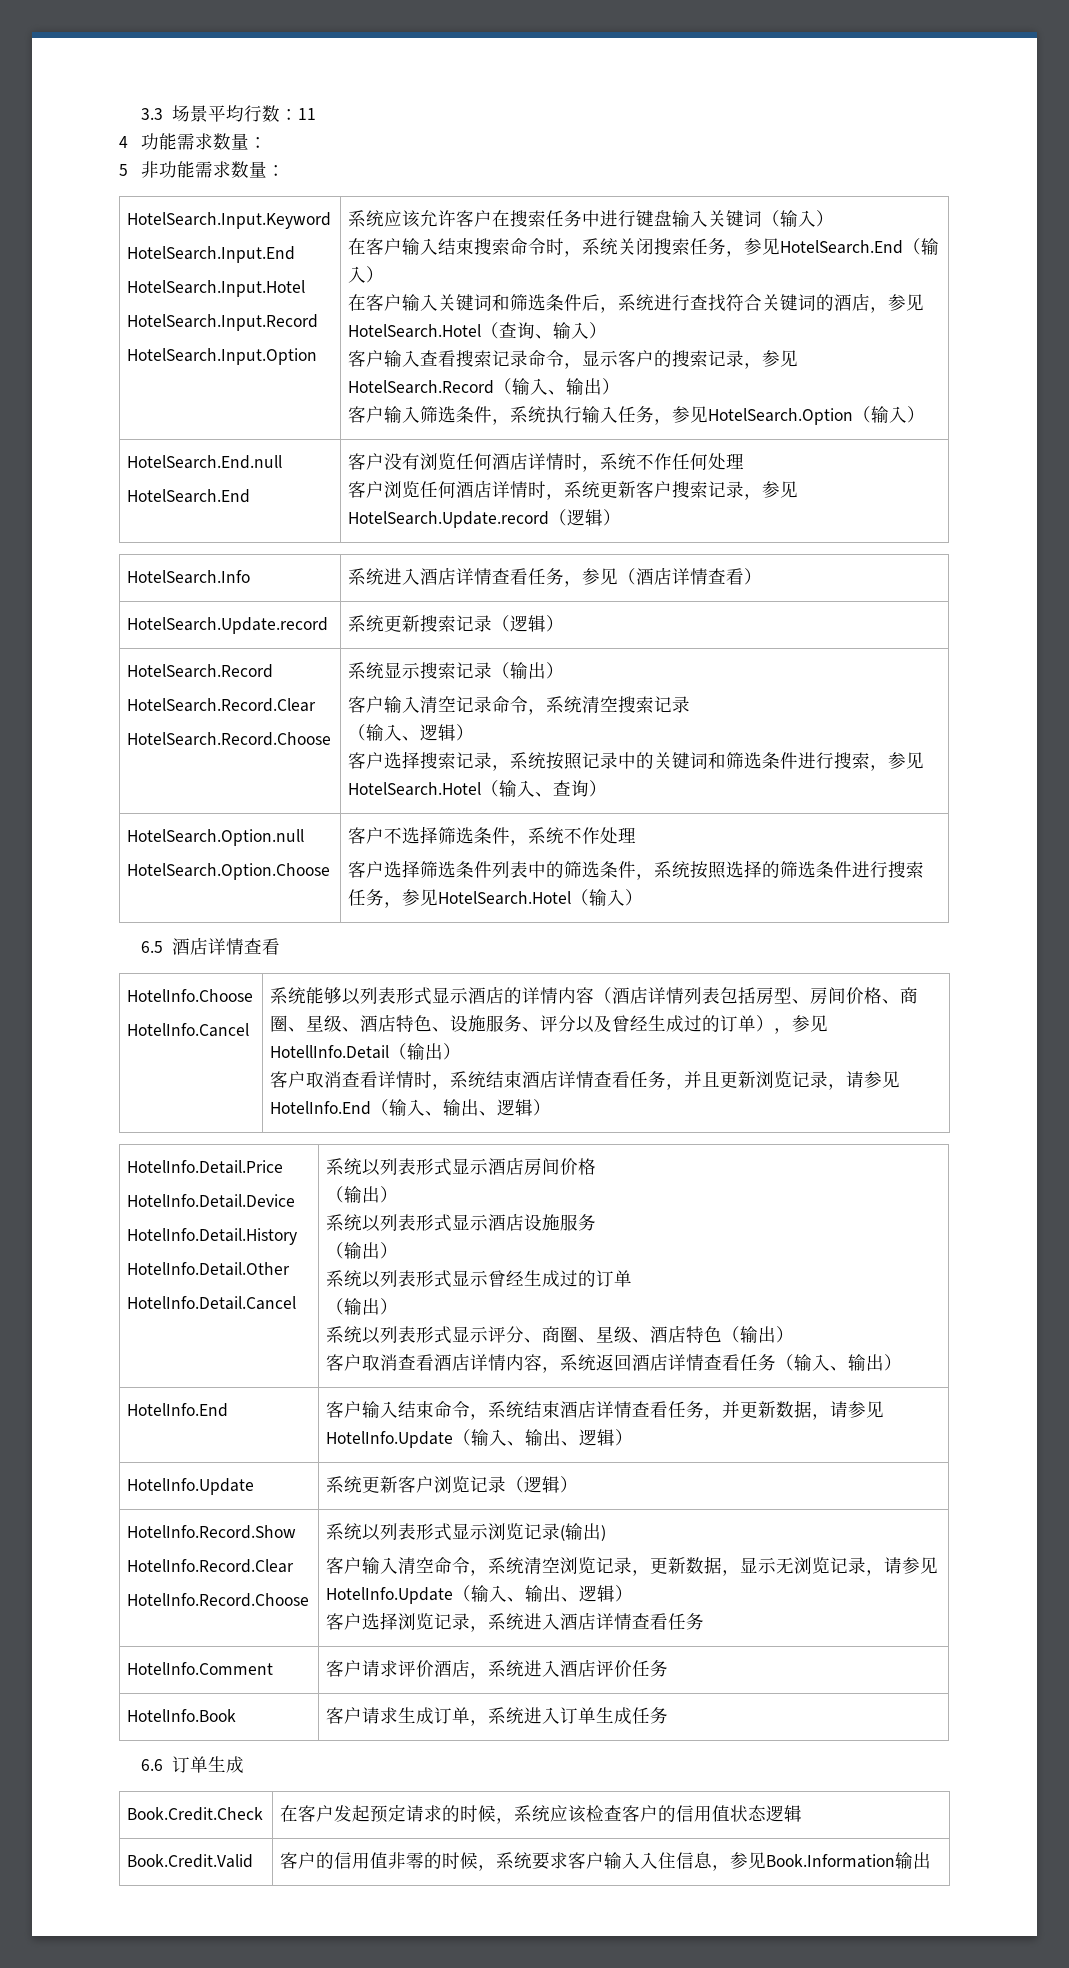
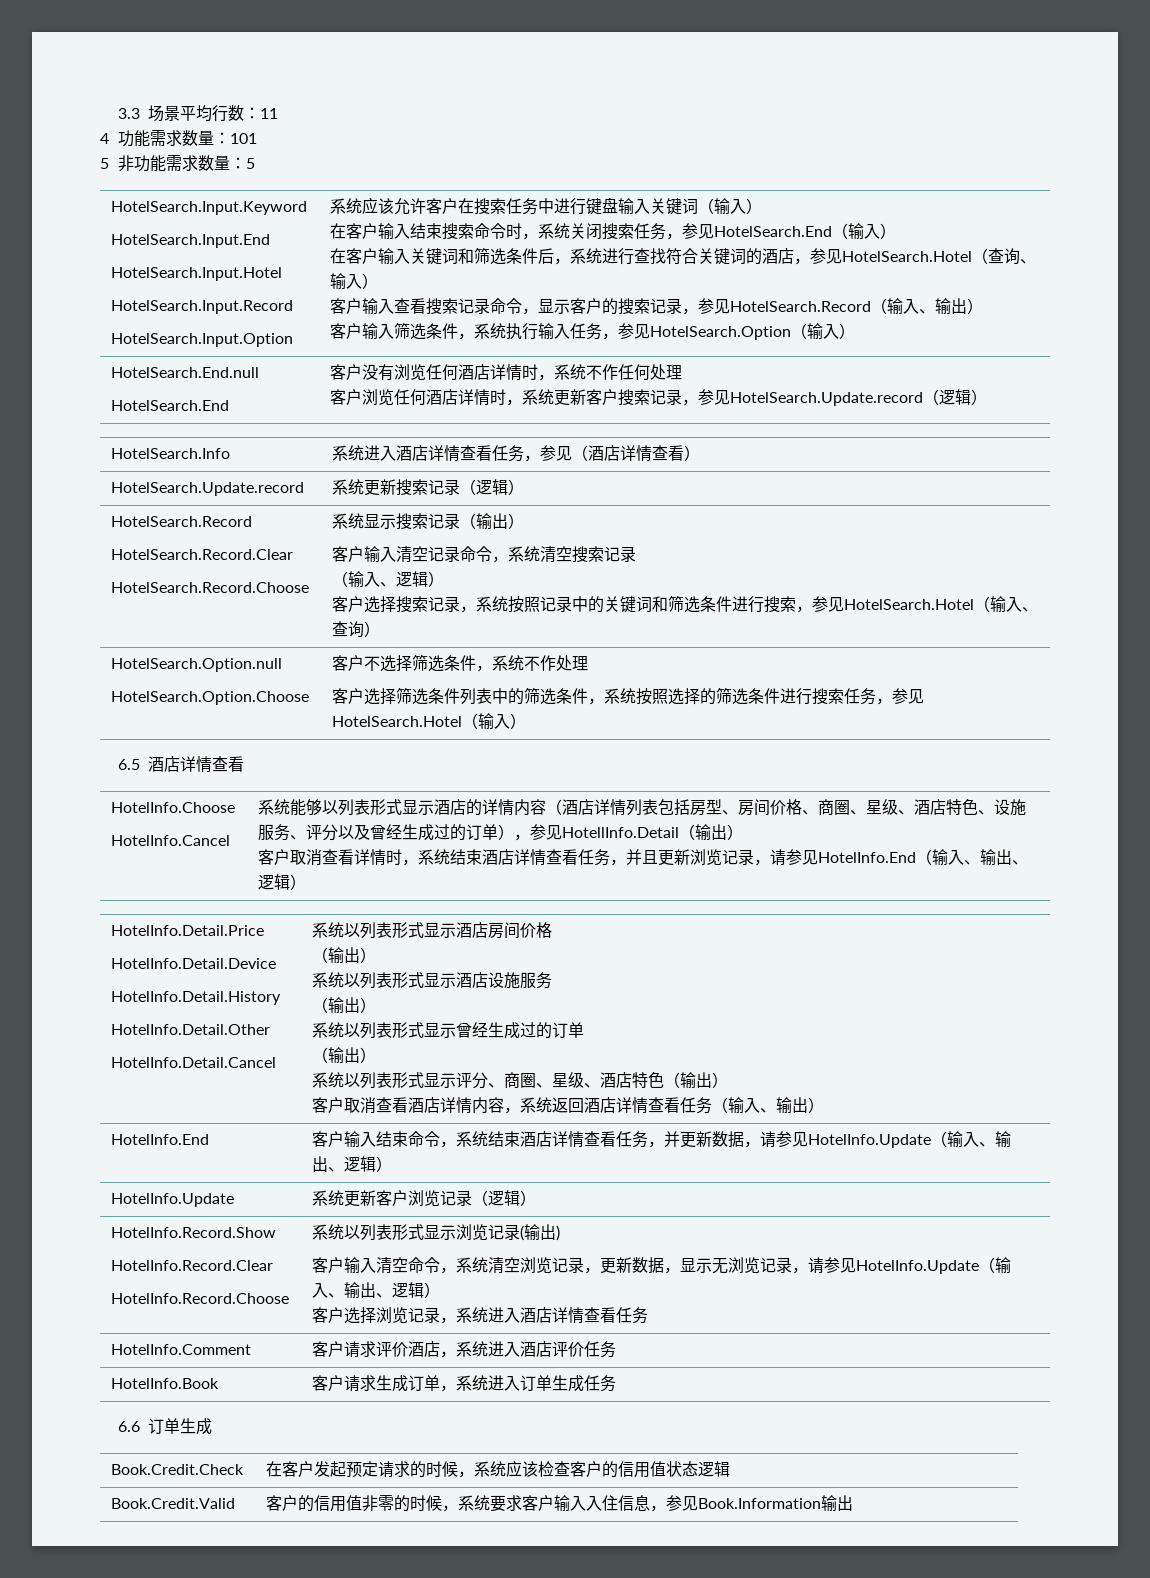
- 4功能需求数量：
+ 4功能需求数量：101
- 5非功能需求数量：
+ 5非功能需求数量：5

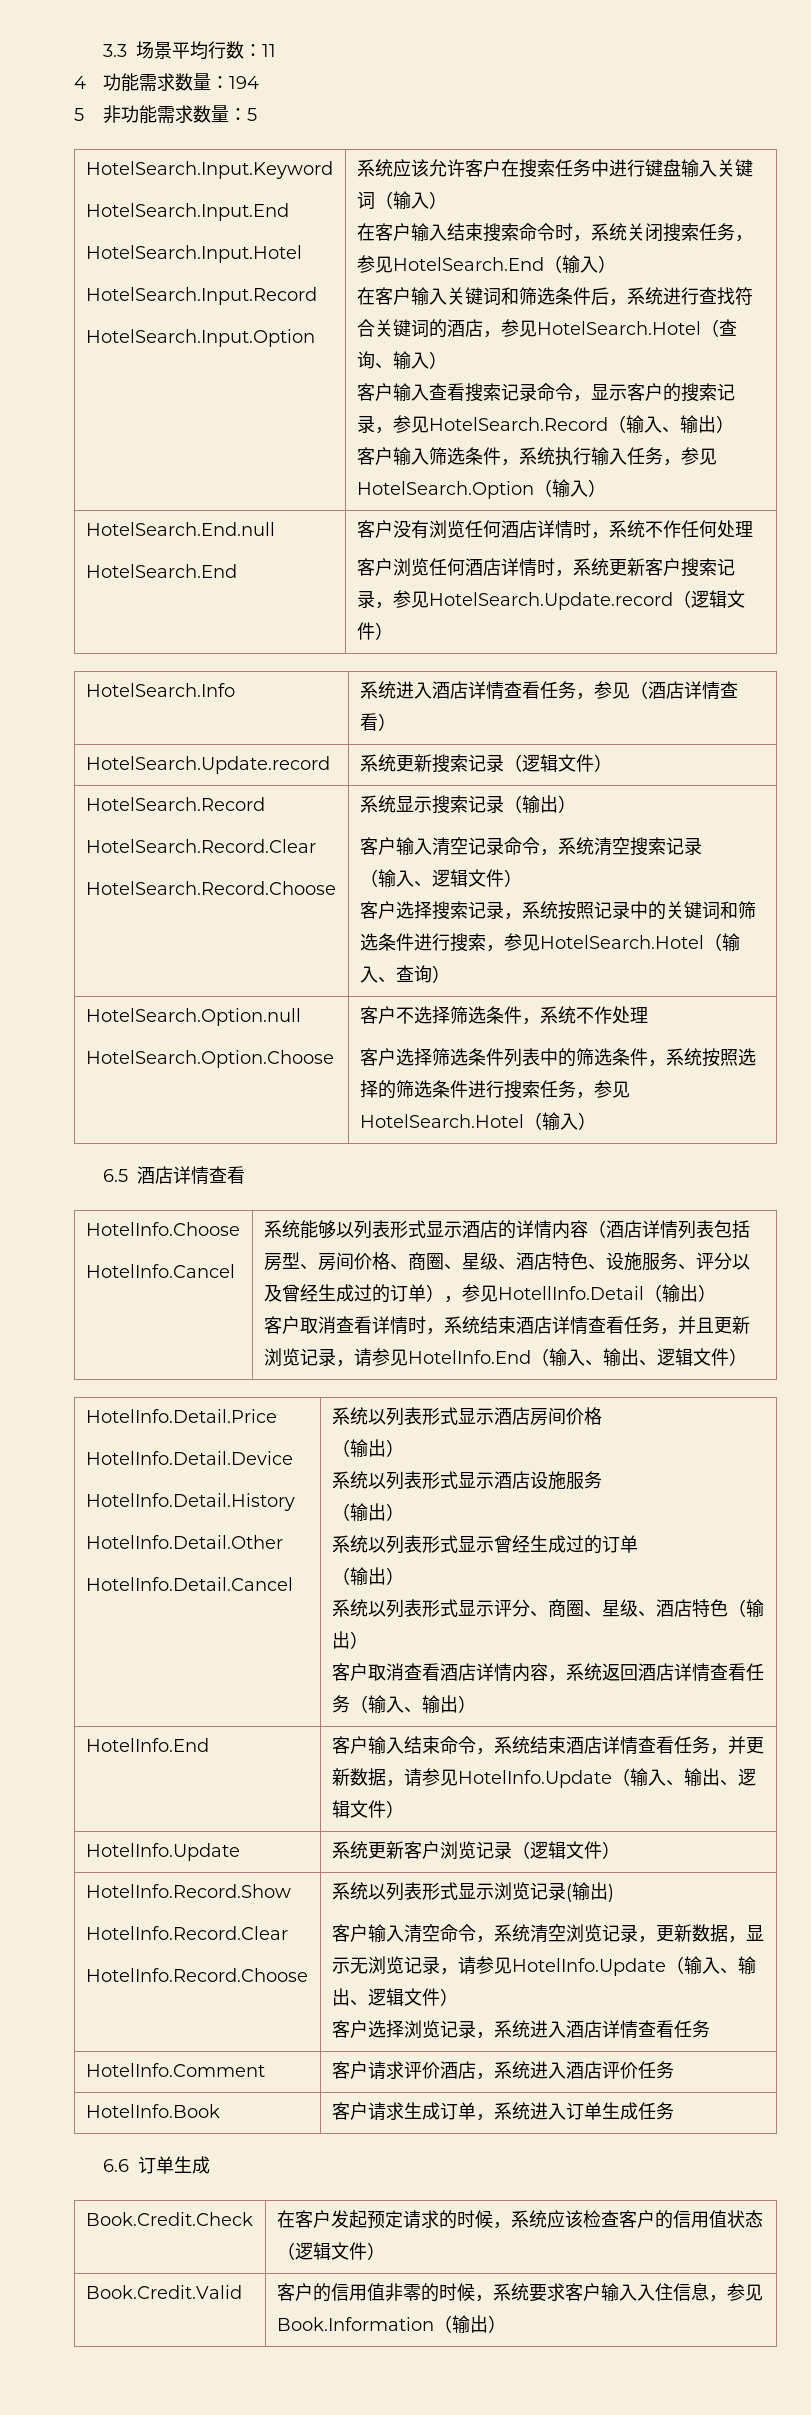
- 4功能需求数量：101
+ 4功能需求数量：194
  HotelSearch.End.null
  HotelSearch.End | 客户没有浏览任何酒店详情时，系统不作任何处理
- 客户浏览任何酒店详情时，系统更新客户搜索记录，参见HotelSearch.Update.record（逻辑）
+ 客户浏览任何酒店详情时，系统更新客户搜索记录，参见HotelSearch.Update.record（逻辑文件）
- HotelSearch.Update.record | 系统更新搜索记录（逻辑）
+ HotelSearch.Update.record | 系统更新搜索记录（逻辑文件）
- （输入、逻辑）
+ （输入、逻辑文件）
- 客户取消查看详情时，系统结束酒店详情查看任务，并且更新浏览记录，请参见HotelInfo.End（输入、输出、逻辑）
+ 客户取消查看详情时，系统结束酒店详情查看任务，并且更新浏览记录，请参见HotelInfo.End（输入、输出、逻辑文件）
- HotelInfo.End | 客户输入结束命令，系统结束酒店详情查看任务，并更新数据，请参见HotelInfo.Update（输入、输出、逻辑）
+ HotelInfo.End | 客户输入结束命令，系统结束酒店详情查看任务，并更新数据，请参见HotelInfo.Update（输入、输出、逻辑文件）
- HotelInfo.Update | 系统更新客户浏览记录（逻辑）
+ HotelInfo.Update | 系统更新客户浏览记录（逻辑文件）
- 客户输入清空命令，系统清空浏览记录，更新数据，显示无浏览记录，请参见HotelInfo.Update（输入、输出、逻辑）
+ 客户输入清空命令，系统清空浏览记录，更新数据，显示无浏览记录，请参见HotelInfo.Update（输入、输出、逻辑文件）
- Book.Credit.Check | 在客户发起预定请求的时候，系统应该检查客户的信用值状态逻辑
+ Book.Credit.Check | 在客户发起预定请求的时候，系统应该检查客户的信用值状态（逻辑文件）
- Book.Credit.Valid | 客户的信用值非零的时候，系统要求客户输入入住信息，参见Book.Information输出
+ Book.Credit.Valid | 客户的信用值非零的时候，系统要求客户输入入住信息，参见Book.Information（输出）

